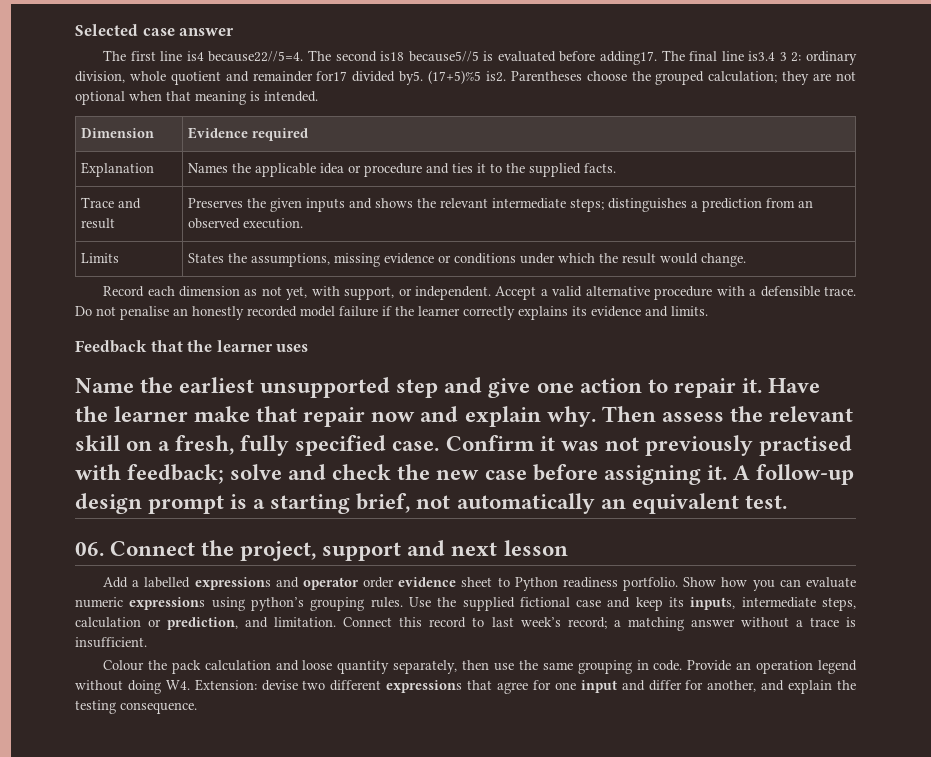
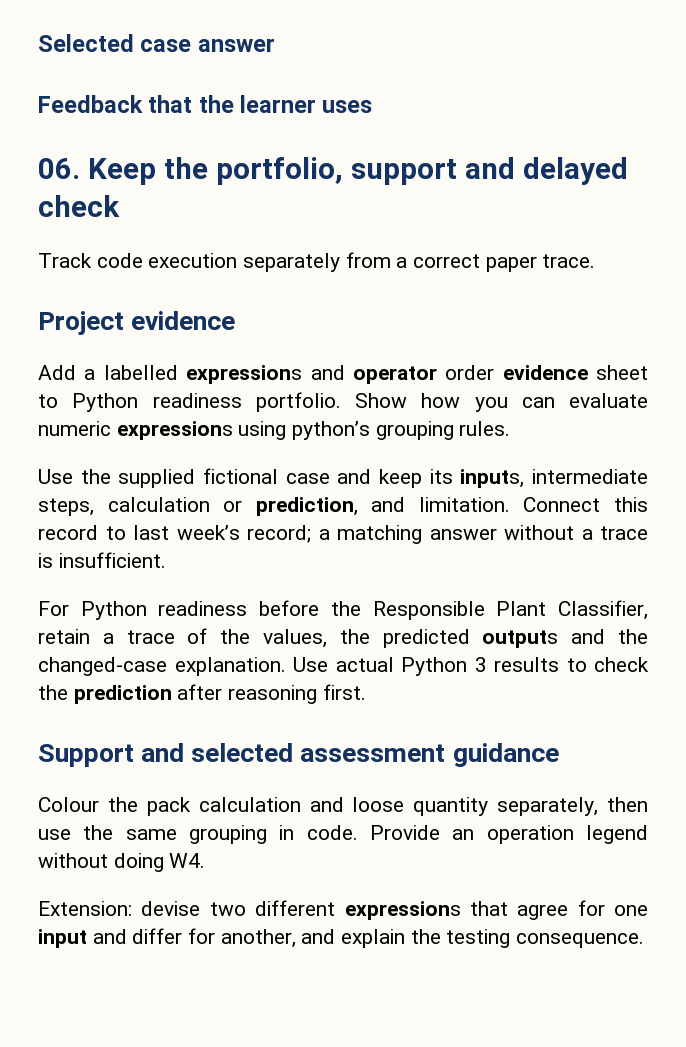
- The first line is4 because22//5=4. The second is18 because5//5 is evaluated before adding17. The final line is3.4 3 2: ordinary division, whole quotient and remainder for17 divided by5. (17+5)%5 is2. Parentheses choose the grouped calculation; they are not optional when that meaning is intended.
- Dimension | Evidence required
- Explanation | Names the applicable idea or procedure and ties it to the supplied facts.
- Trace and result | Preserves the given inputs and shows the relevant intermediate steps; distinguishes a prediction from an observed execution.
- Limits | States the assumptions, missing evidence or conditions under which the result would change.
- Record each dimension as not yet, with support, or independent. Accept a valid alternative procedure with a defensible trace. Do not penalise an honestly recorded model failure if the learner correctly explains its evidence and limits.
- Name the earliest unsupported step and give one action to repair it. Have the learner make that repair now and explain why. Then assess the relevant skill on a fresh, fully specified case. Confirm it was not previously practised with feedback; solve and check the new case before assigning it. A follow-up design prompt is a starting brief, not automatically an equivalent test.
- 06. Connect the project, support and next lesson
+ 06. Keep the portfolio, support and delayed check
+ Track code execution separately from a correct paper trace.
+ Project evidence
- Show how you can evaluate numeric expressions using python’s grouping rules. Use the supplied fictional case and keep its inputs, intermediate steps, calculation or prediction, and limitation.
+ Show how you can evaluate numeric expressions using python’s grouping rules.
+ Use the supplied fictional case and keep its inputs, intermediate steps, calculation or prediction, and limitation.
+ For Python readiness before the Responsible Plant Classifier, retain a trace of the values, the predicted outputs and the changed-case explanation. Use actual Python 3 results to check the prediction after reasoning first.
+ Support and selected assessment guidance
- Provide an operation legend without doing W4. Extension: devise two different expressions that agree for one input and differ for another, and explain the testing consequence.
+ Provide an operation legend without doing W4.
+ Extension: devise two different expressions that agree for one input and differ for another, and explain the testing consequence.

